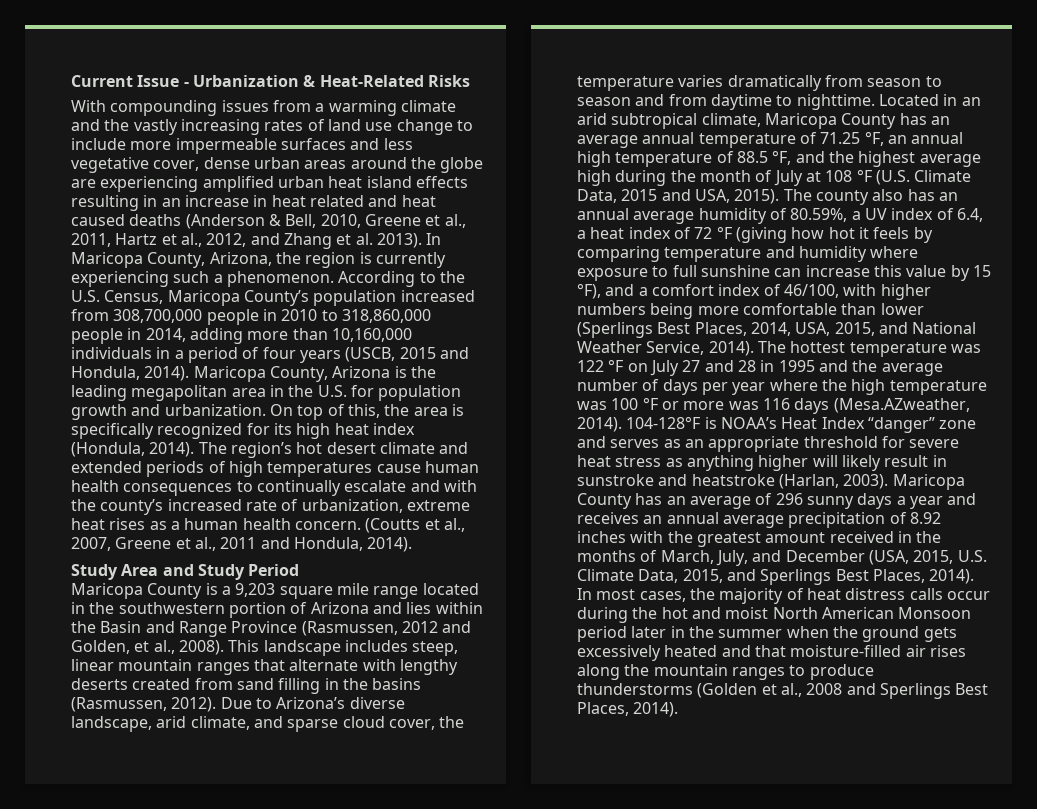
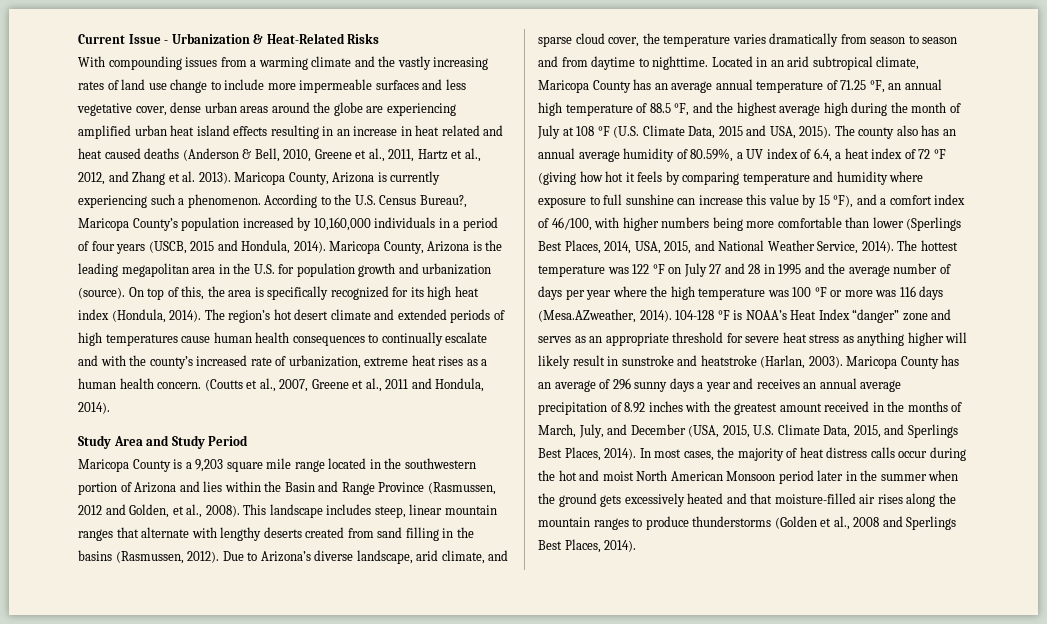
- In Maricopa County, Arizona, the region is currently experiencing such a phenomenon.
+ Maricopa County, Arizona is currently experiencing such a phenomenon.
- According to the U.S. Census, Maricopa County’s population increased from 308,700,000 people in 2010 to 318,860,000 people in 2014, adding more than 10,160,000 individuals in a period of four years (USCB, 2015 and Hondula, 2014).
+ According to the U.S. Census Bureau?, Maricopa County’s population increased by 10,160,000 individuals in a period of four years (USCB, 2015 and Hondula, 2014).
- Maricopa County, Arizona is the leading megapolitan area in the U.S. for population growth and urbanization.
+ Maricopa County, Arizona is the leading megapolitan area in the U.S. for population growth and urbanization (source).
- 104-128°F is NOAA’s Heat Index “danger” zone and serves as an appropriate threshold for severe heat stress as anything higher will likely result in sunstroke and heatstroke (Harlan, 2003).
+ 104-128 °F is NOAA’s Heat Index “danger” zone and serves as an appropriate threshold for severe heat stress as anything higher will likely result in sunstroke and heatstroke (Harlan, 2003).

